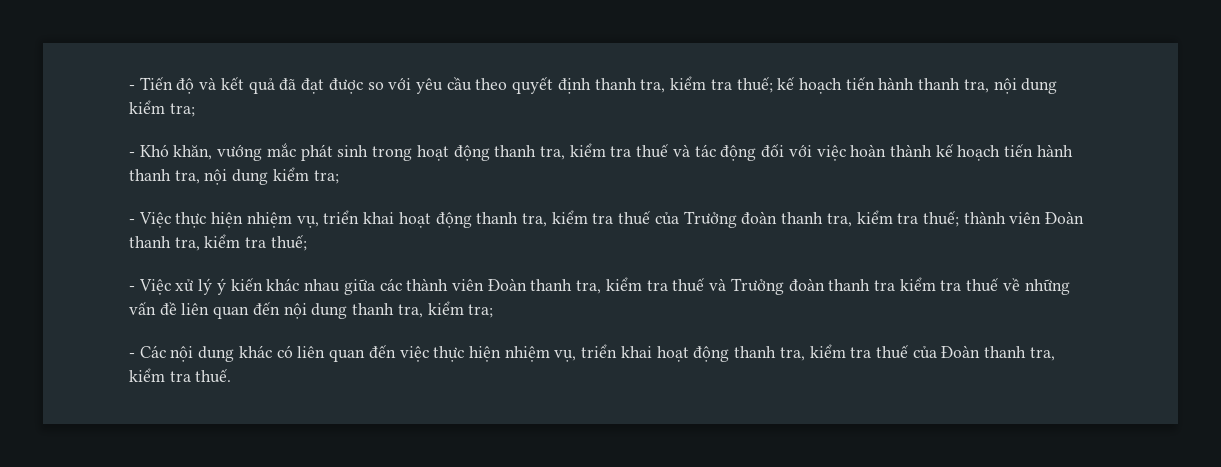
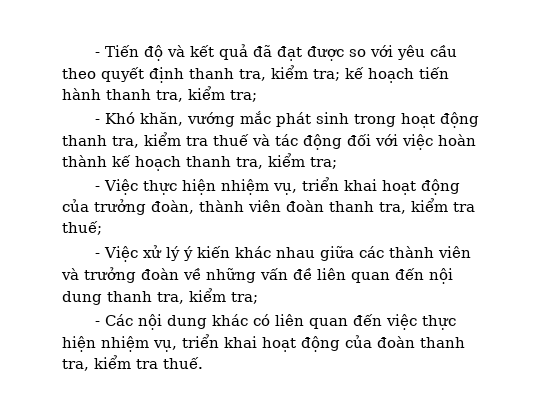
- - Tiến độ và kết quả đã đạt được so với yêu cầu theo quyết định thanh tra, kiểm tra thuế; kế hoạch tiến hành thanh tra, nội dung kiểm tra;
+ - Tiến độ và kết quả đã đạt được so với yêu cầu theo quyết định thanh tra, kiểm tra; kế hoạch tiến hành thanh tra, kiểm tra;
- - Khó khăn, vướng mắc phát sinh trong hoạt động thanh tra, kiểm tra thuế và tác động đối với việc hoàn thành kế hoạch tiến hành thanh tra, nội dung kiểm tra;
+ - Khó khăn, vướng mắc phát sinh trong hoạt động thanh tra, kiểm tra thuế và tác động đối với việc hoàn thành kế hoạch thanh tra, kiểm tra;
- - Việc thực hiện nhiệm vụ, triển khai hoạt động thanh tra, kiểm tra thuế của Trưởng đoàn thanh tra, kiểm tra thuế; thành viên Đoàn thanh tra, kiểm tra thuế;
+ - Việc thực hiện nhiệm vụ, triển khai hoạt động của trưởng đoàn, thành viên đoàn thanh tra, kiểm tra thuế;
- - Việc xử lý ý kiến khác nhau giữa các thành viên Đoàn thanh tra, kiểm tra thuế và Trưởng đoàn thanh tra kiểm tra thuế về những vấn đề liên quan đến nội dung thanh tra, kiểm tra;
+ - Việc xử lý ý kiến khác nhau giữa các thành viên và trưởng đoàn về những vấn đề liên quan đến nội dung thanh tra, kiểm tra;
- - Các nội dung khác có liên quan đến việc thực hiện nhiệm vụ, triển khai hoạt động thanh tra, kiểm tra thuế của Đoàn thanh tra, kiểm tra thuế.
+ - Các nội dung khác có liên quan đến việc thực hiện nhiệm vụ, triển khai hoạt động của đoàn thanh tra, kiểm tra thuế.

